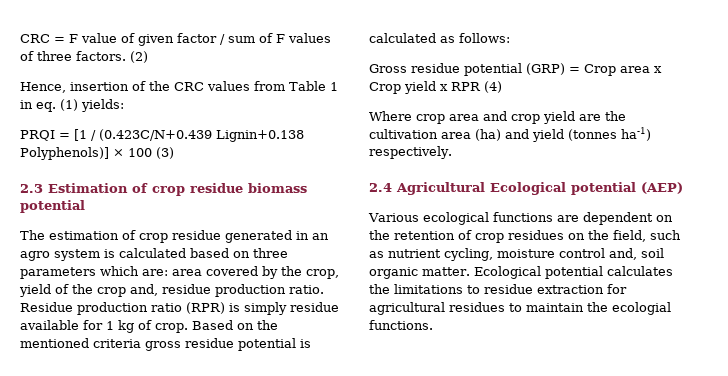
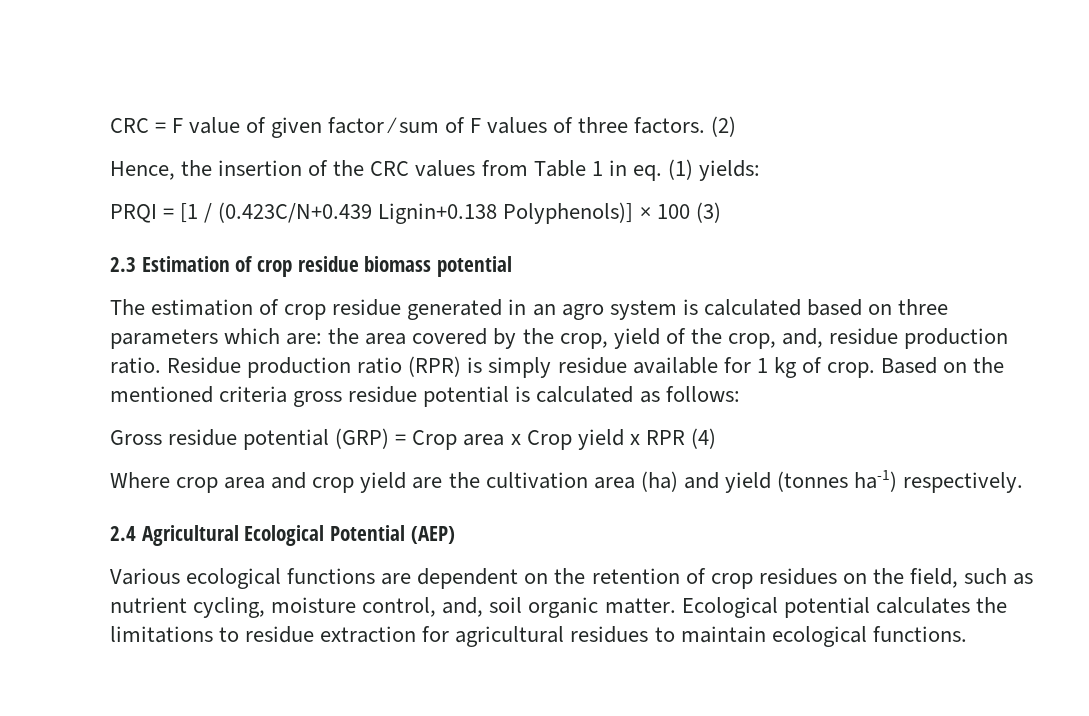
- Hence, insertion of the CRC values from Table 1 in eq.
+ Hence, the insertion of the CRC values from Table 1 in eq.
- The estimation of crop residue generated in an agro system is calculated based on three parameters which are: area covered by the crop, yield of the crop and, residue production ratio.
+ The estimation of crop residue generated in an agro system is calculated based on three parameters which are: the area covered by the crop, yield of the crop, and, residue production ratio.
- 2.4 Agricultural Ecological potential (AEP)
+ 2.4 Agricultural Ecological Potential (AEP)
- Various ecological functions are dependent on the retention of crop residues on the field, such as nutrient cycling, moisture control and, soil organic matter.
+ Various ecological functions are dependent on the retention of crop residues on the field, such as nutrient cycling, moisture control, and, soil organic matter.
- Ecological potential calculates the limitations to residue extraction for agricultural residues to maintain the ecologial functions.
+ Ecological potential calculates the limitations to residue extraction for agricultural residues to maintain ecological functions.

